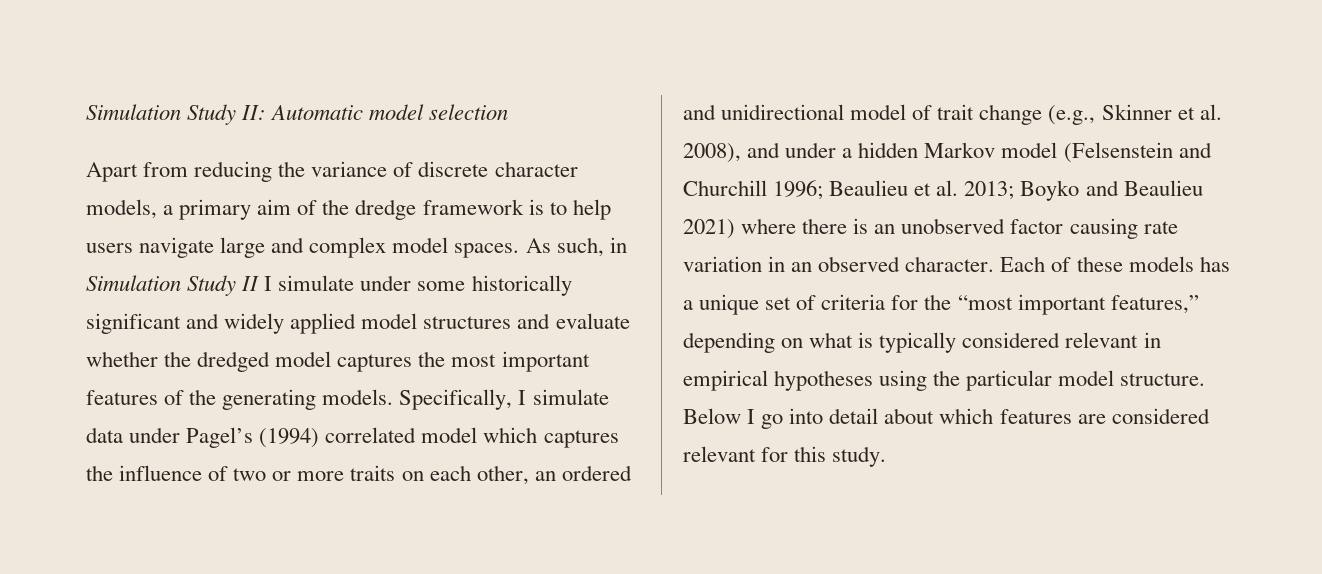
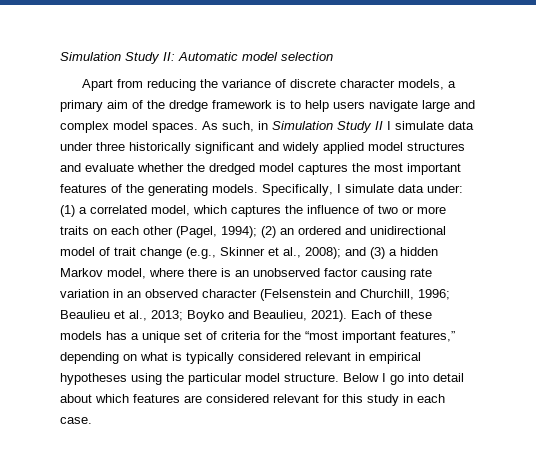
- As such, in Simulation Study II I simulate under some historically significant and widely applied model structures and evaluate whether the dredged model captures the most important features of the generating models.
+ As such, in Simulation Study II I simulate data under three historically significant and widely applied model structures and evaluate whether the dredged model captures the most important features of the generating models.
- Specifically, I simulate data under Pagel’s (1994) correlated model which captures the influence of two or more traits on each other, an ordered and unidirectional model of trait change (e.g., Skinner et al. 2008), and under a hidden Markov model (Felsenstein and Churchill 1996; Beaulieu et al. 2013; Boyko and Beaulieu 2021) where there is an unobserved factor causing rate variation in an observed character.
+ Specifically, I simulate data under: (1) a correlated model, which captures the influence of two or more traits on each other (Pagel, 1994); (2) an ordered and unidirectional model of trait change (e.g., Skinner et al., 2008); and (3) a hidden Markov model, where there is an unobserved factor causing rate variation in an observed character (Felsenstein and Churchill, 1996; Beaulieu et al., 2013; Boyko and Beaulieu, 2021).
- Below I go into detail about which features are considered relevant for this study.
+ Below I go into detail about which features are considered relevant for this study in each case.

